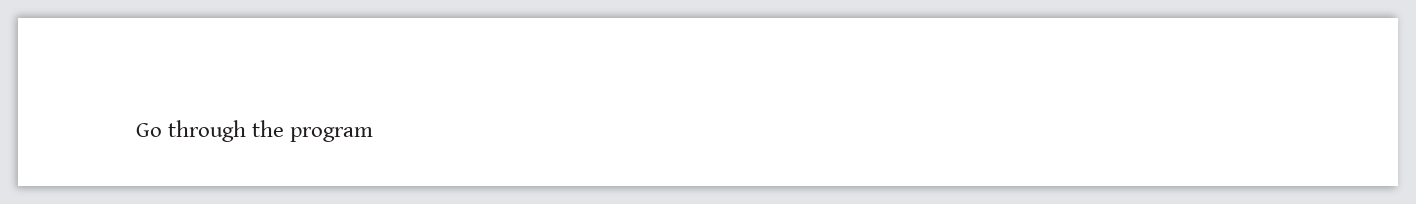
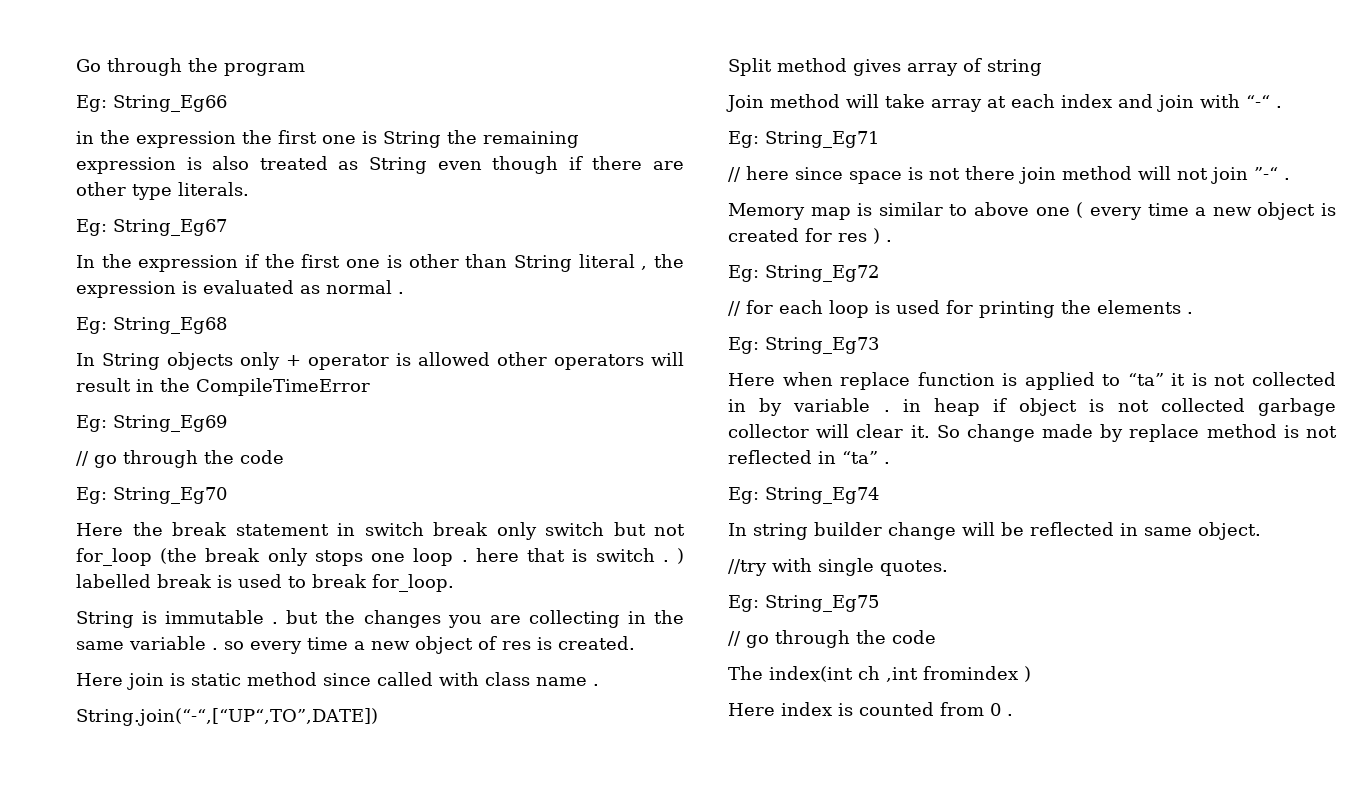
+ Eg: String_Eg66
+ in the expression the first one is String the remaining expression is also treated as String even though if there are other type literals.
+ Eg: String_Eg67
+ In the expression if the first one is other than String literal , the expression is evaluated as normal .
+ Eg: String_Eg68
+ In String objects only + operator is allowed other operators will result in the CompileTimeError
+ Eg: String_Eg69
+ // go through the code
+ Eg: String_Eg70
+ Here the break statement in switch break only switch but not for_loop (the break only stops one loop . here that is switch . ) labelled break is used to break for_loop.
+ String is immutable . but the changes you are collecting in the same variable . so every time a new object of res is created.
+ Here join is static method since called with class name .
+ String.join(“-“,[“UP“,TO”,DATE])
+ Split method gives array of string
+ Join method will take array at each index and join with “-“ .
+ Eg: String_Eg71
+ // here since space is not there join method will not join ”-“ .
+ Memory map is similar to above one ( every time a new object is created for res ) .
+ Eg: String_Eg72
+ // for each loop is used for printing the elements .
+ Eg: String_Eg73
+ Here when replace function is applied to “ta” it is not collected in by variable . in heap if object is not collected garbage collector will clear it. So change made by replace method is not reflected in “ta” .
+ Eg: String_Eg74
+ In string builder change will be reflected in same object.
+ //try with single quotes.
+ Eg: String_Eg75
+ // go through the code
+ The index(int ch ,int fromindex )
+ Here index is counted from 0 .

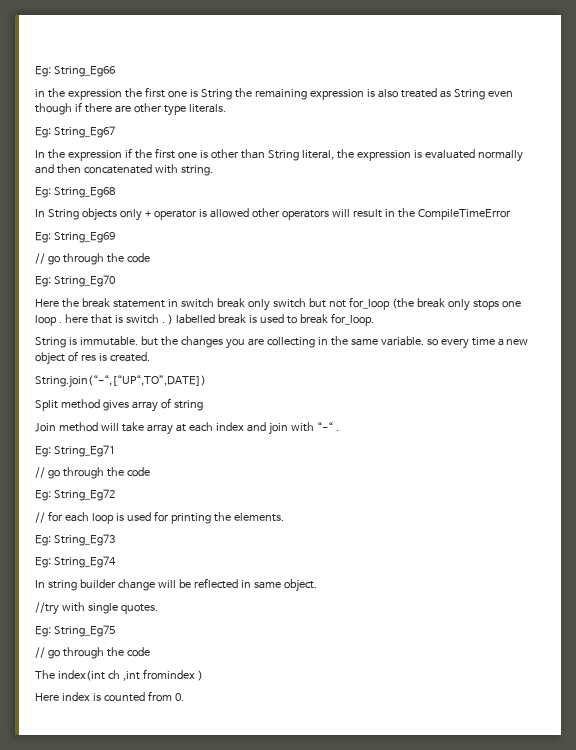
- Go through the program
- In the expression if the first one is other than String literal , the expression is evaluated as normal .
+ In the expression if the first one is other than String literal, the expression is evaluated normally and then concatenated with string.
- String is immutable . but the changes you are collecting in the same variable . so every time a new object of res is created.
+ String is immutable. but the changes you are collecting in the same variable. so every time a new object of res is created.
- Here join is static method since called with class name .
  Eg: String_Eg71
- // here since space is not there join method will not join ”-“ .
- Memory map is similar to above one ( every time a new object is created for res ) .
+ // go through the code
- // for each loop is used for printing the elements .
+ // for each loop is used for printing the elements.
- Here when replace function is applied to “ta” it is not collected in by variable . in heap if object is not collected garbage collector will clear it. So change made by replace method is not reflected in “ta” .
- Here index is counted from 0 .
+ Here index is counted from 0.

